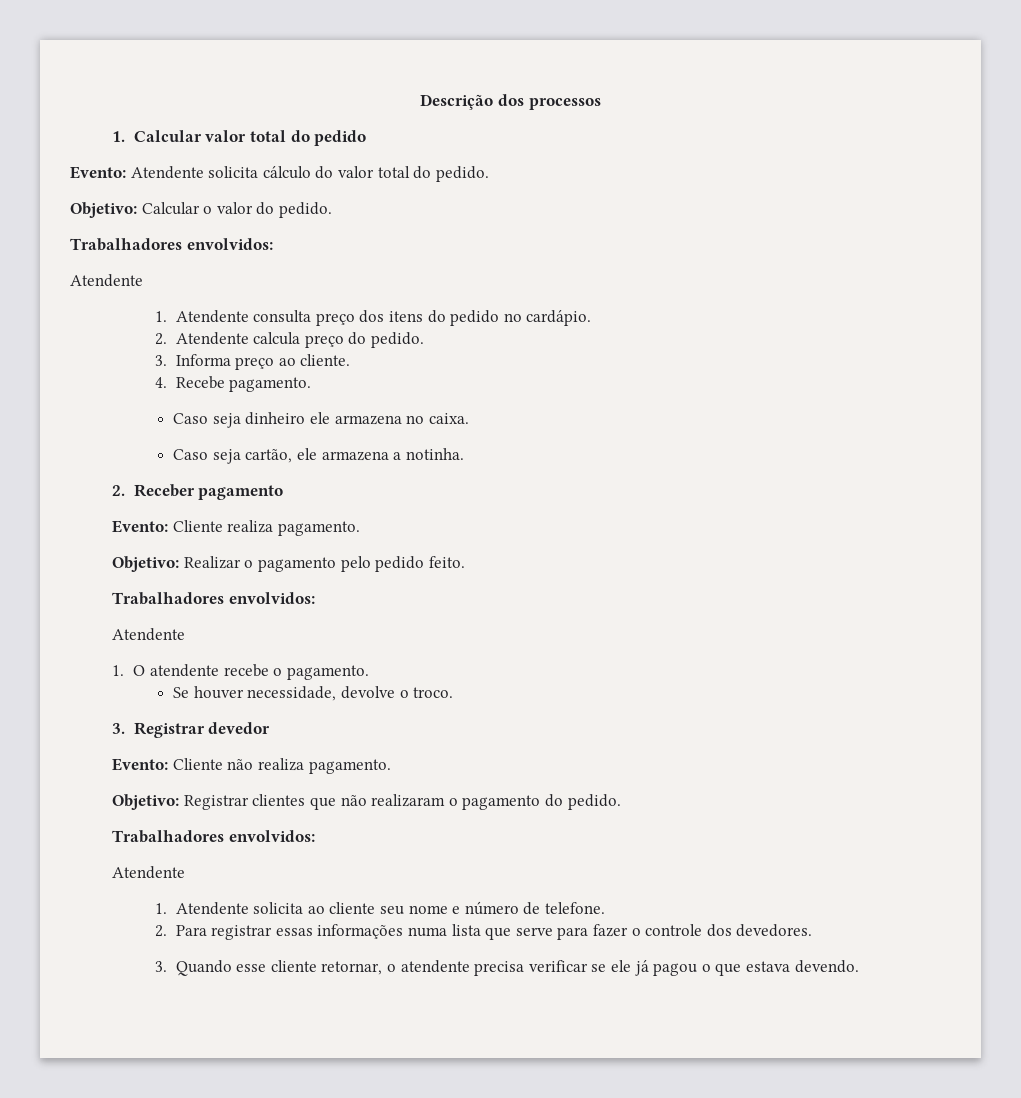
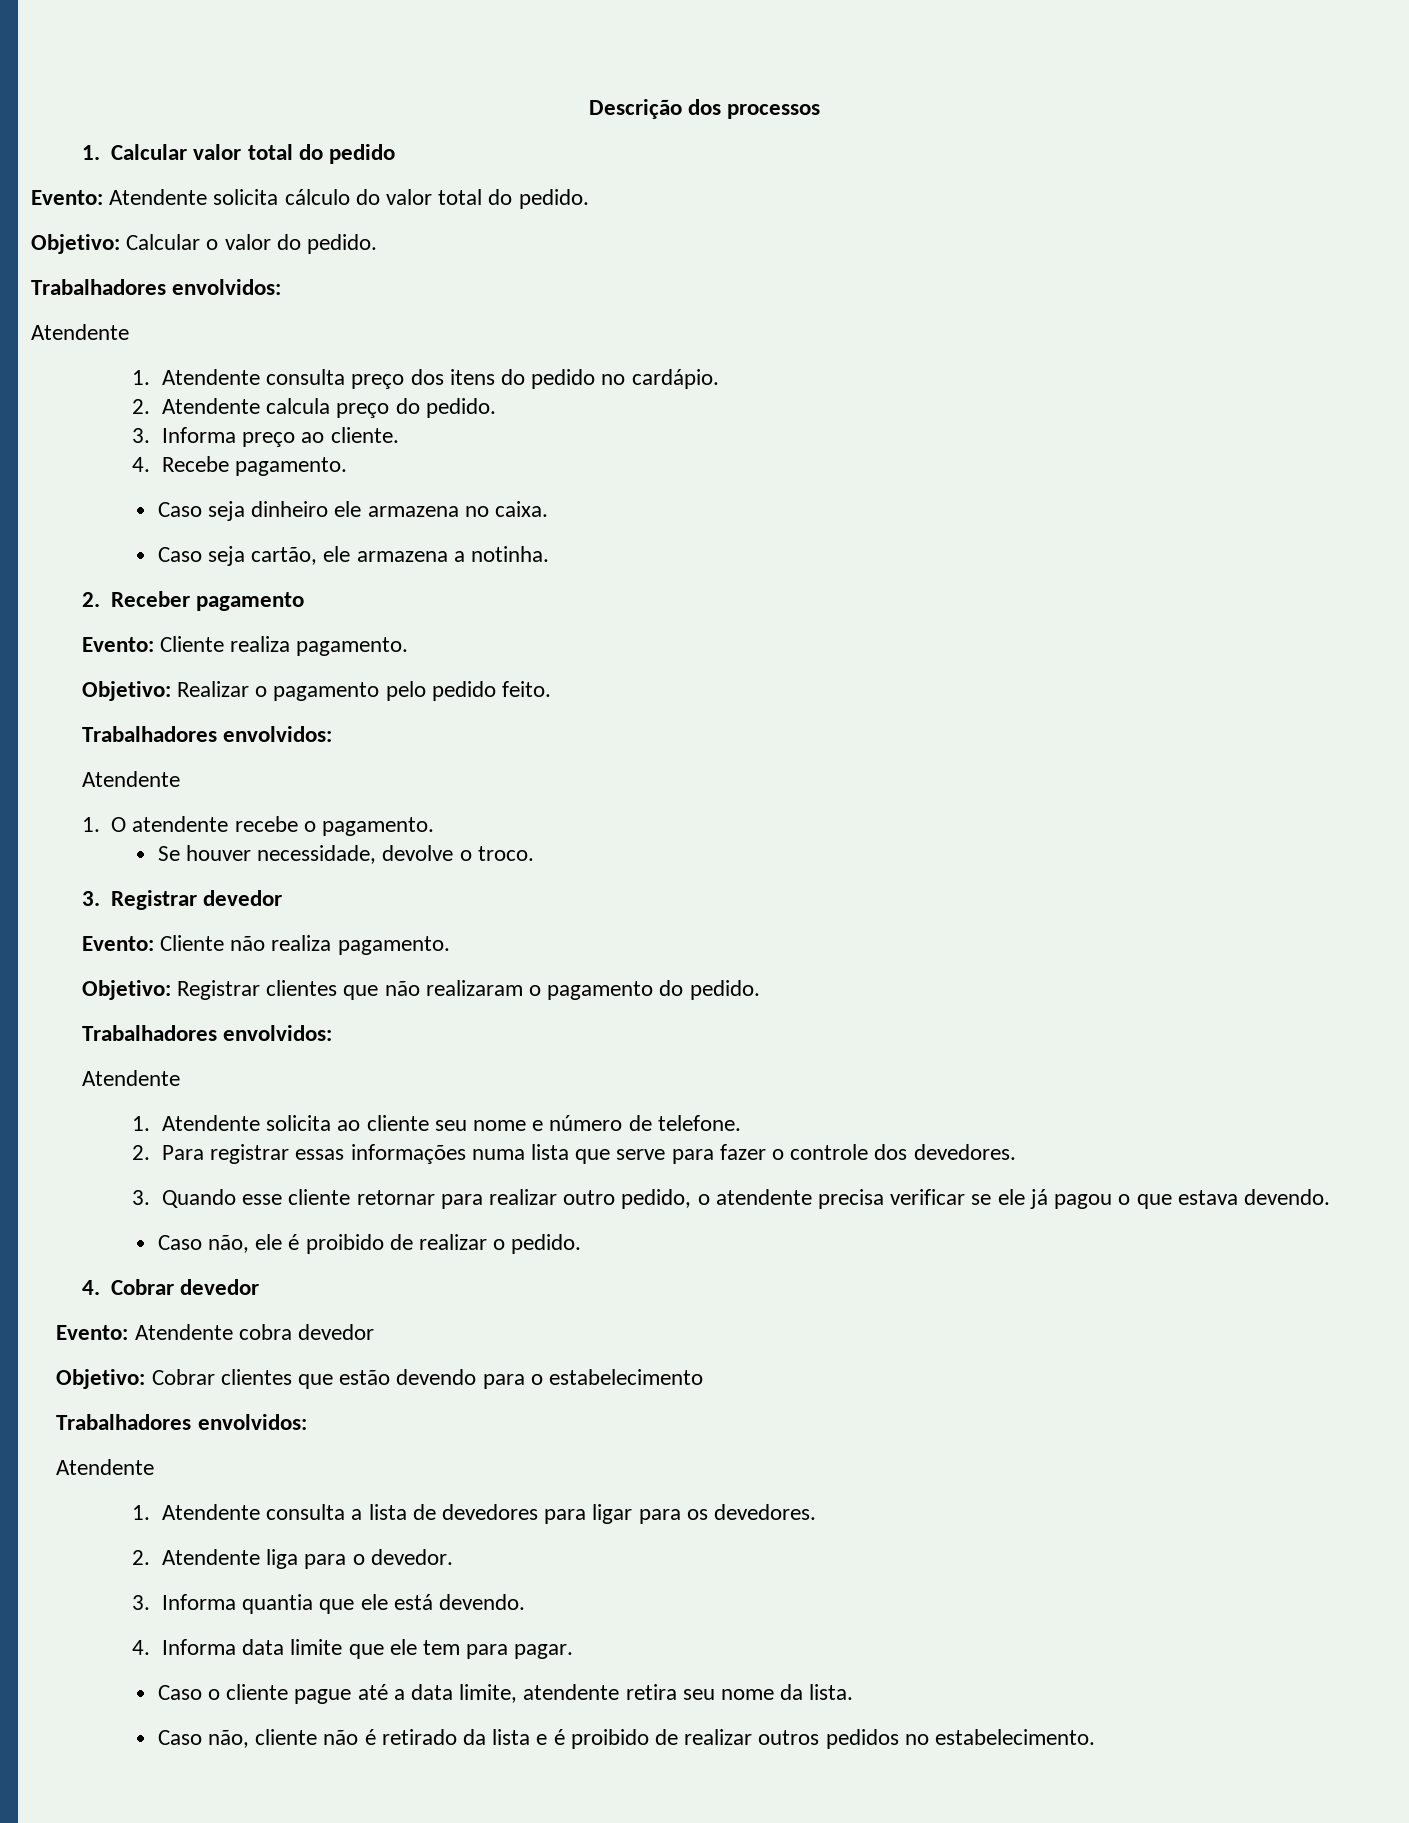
- 3. Quando esse cliente retornar, o atendente precisa verificar se ele já pagou o que estava devendo.
+ 3. Quando esse cliente retornar para realizar outro pedido, o atendente precisa verificar se ele já pagou o que estava devendo.
+ Caso não, ele é proibido de realizar o pedido.
+ 4. Cobrar devedor
+ Evento: Atendente cobra devedor
+ Objetivo: Cobrar clientes que estão devendo para o estabelecimento
+ Trabalhadores envolvidos:
+ Atendente
+ 1. Atendente consulta a lista de devedores para ligar para os devedores.
+ 2. Atendente liga para o devedor.
+ 3. Informa quantia que ele está devendo.
+ 4. Informa data limite que ele tem para pagar.
+ Caso o cliente pague até a data limite, atendente retira seu nome da lista.
+ Caso não, cliente não é retirado da lista e é proibido de realizar outros pedidos no estabelecimento.

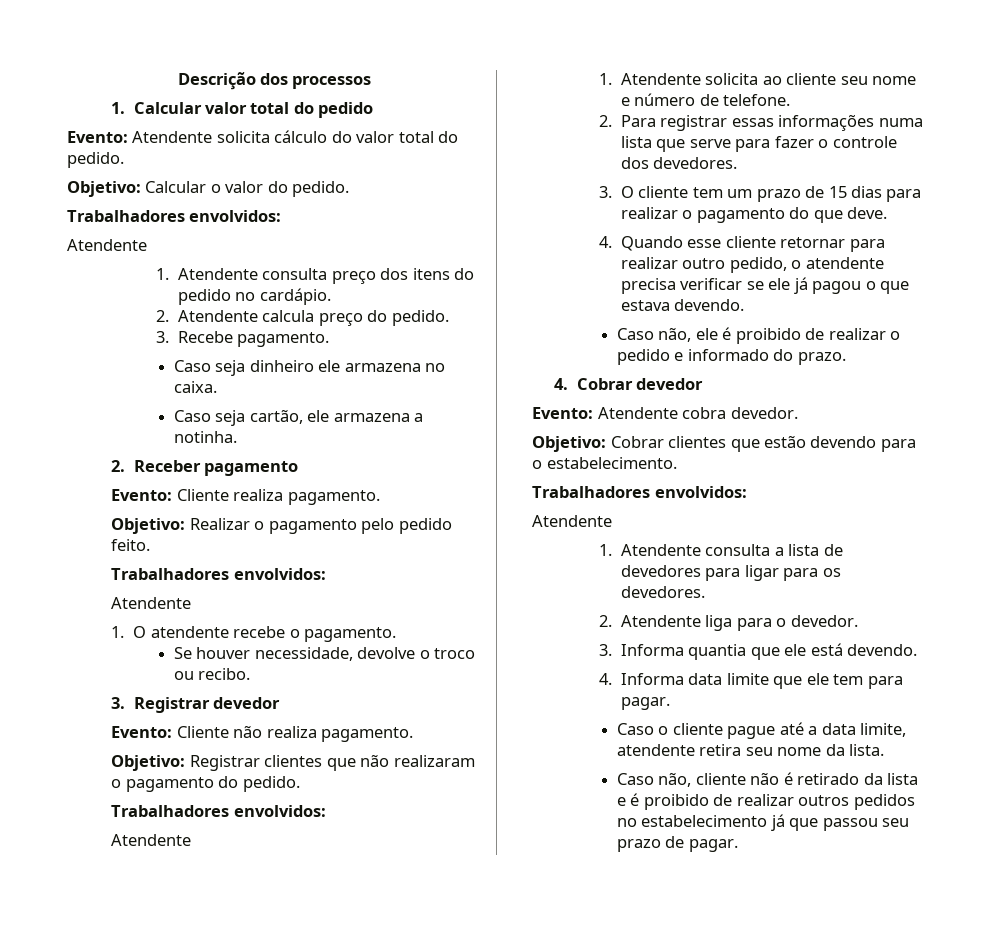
- 3. Informa preço ao cliente.
- 4. Recebe pagamento.
+ 3. Recebe pagamento.
- Se houver necessidade, devolve o troco.
+ Se houver necessidade, devolve o troco ou recibo.
- 3. Quando esse cliente retornar para realizar outro pedido, o atendente precisa verificar se ele já pagou o que estava devendo.
+ 3. O cliente tem um prazo de 15 dias para realizar o pagamento do que deve.
+ 4. Quando esse cliente retornar para realizar outro pedido, o atendente precisa verificar se ele já pagou o que estava devendo.
- Caso não, ele é proibido de realizar o pedido.
+ Caso não, ele é proibido de realizar o pedido e informado do prazo.
- Evento: Atendente cobra devedor
+ Evento: Atendente cobra devedor.
- Objetivo: Cobrar clientes que estão devendo para o estabelecimento
+ Objetivo: Cobrar clientes que estão devendo para o estabelecimento.
- Caso não, cliente não é retirado da lista e é proibido de realizar outros pedidos no estabelecimento.
+ Caso não, cliente não é retirado da lista e é proibido de realizar outros pedidos no estabelecimento já que passou seu prazo de pagar.

